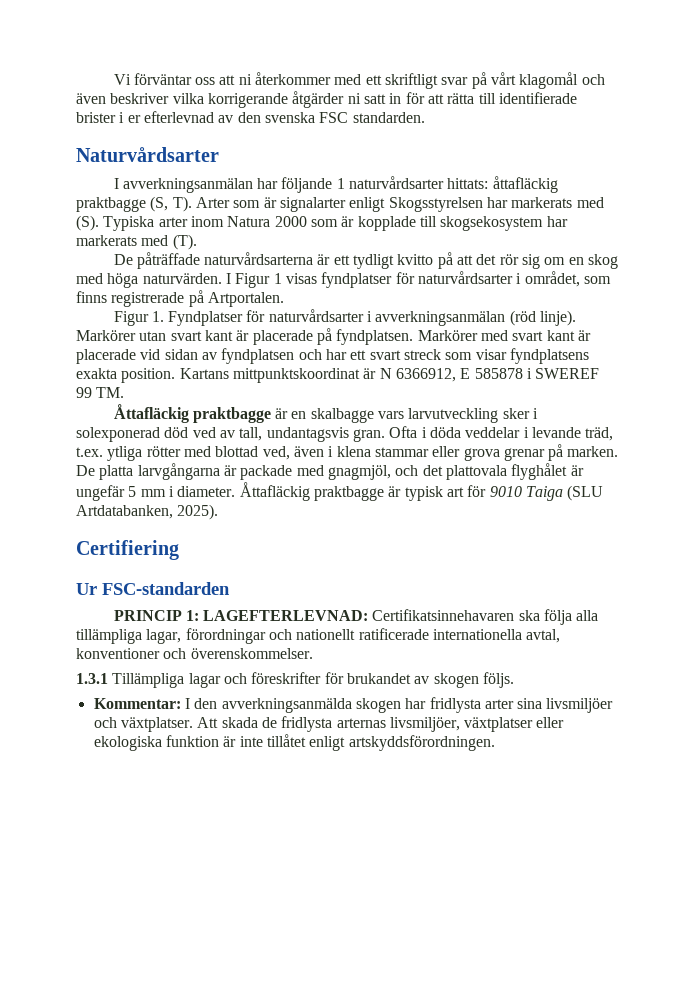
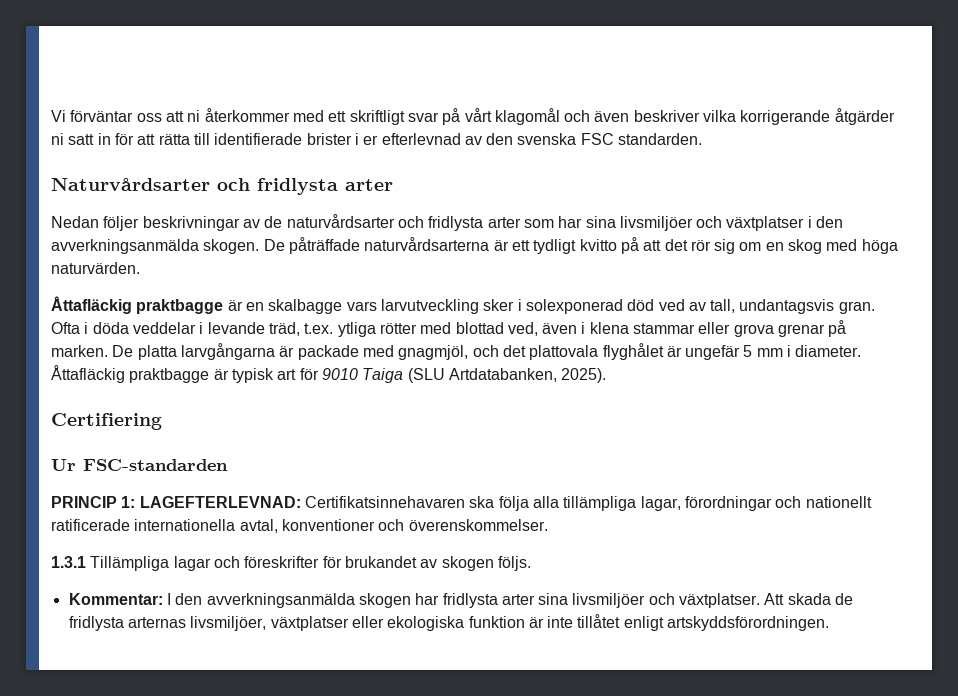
- Naturvårdsarter
- I avverkningsanmälan har följande 1 naturvårdsarter hittats: åttafläckig praktbagge (S, T). Arter som är signalarter enligt Skogsstyrelsen har markerats med (S). Typiska arter inom Natura 2000 som är kopplade till skogsekosystem har markerats med (T).
- De påträffade naturvårdsarterna är ett tydligt kvitto på att det rör sig om en skog med höga naturvärden. I Figur 1 visas fyndplatser för naturvårdsarter i området, som finns registrerade på Artportalen.
- Figur 1. Fyndplatser för naturvårdsarter i avverkningsanmälan (röd linje). Markörer utan svart kant är placerade på fyndplatsen. Markörer med svart kant är placerade vid sidan av fyndplatsen och har ett svart streck som visar fyndplatsens exakta position. Kartans mittpunktskoordinat är N 6366912, E 585878 i SWEREF 99 TM.
+ Naturvårdsarter och fridlysta arter
+ Nedan följer beskrivningar av de naturvårdsarter och fridlysta arter som har sina livsmiljöer och växtplatser i den avverkningsanmälda skogen. De påträffade naturvårdsarterna är ett tydligt kvitto på att det rör sig om en skog med höga naturvärden.

